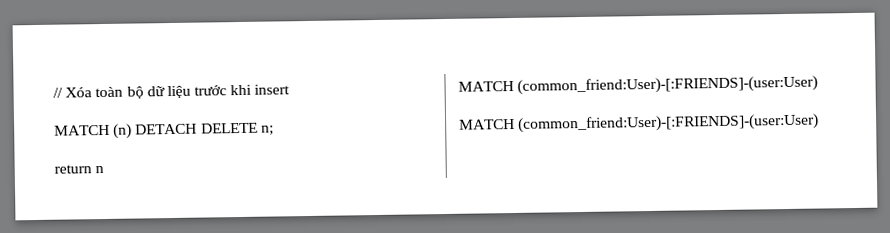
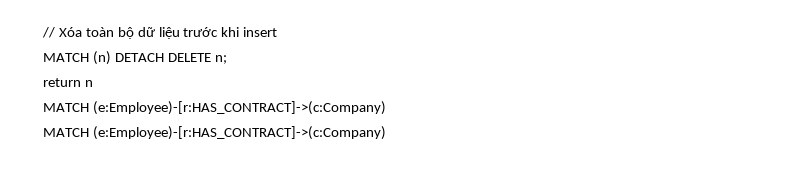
  return n
- MATCH (common_friend:User)-[:FRIENDS]-(user:User)
- MATCH (common_friend:User)-[:FRIENDS]-(user:User)
+ MATCH (e:Employee)-[r:HAS_CONTRACT]->(c:Company)
+ MATCH (e:Employee)-[r:HAS_CONTRACT]->(c:Company)

